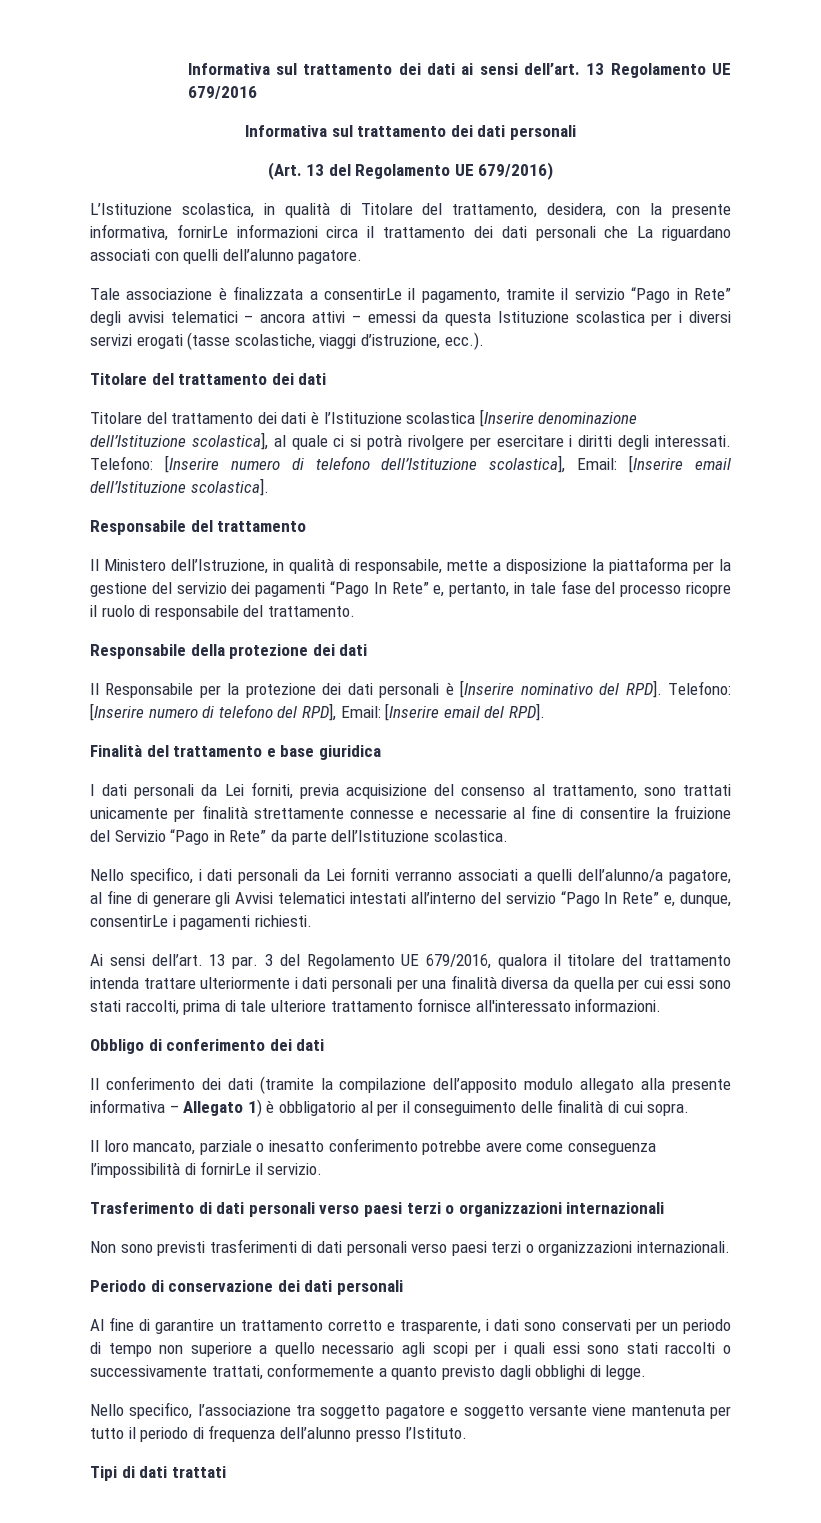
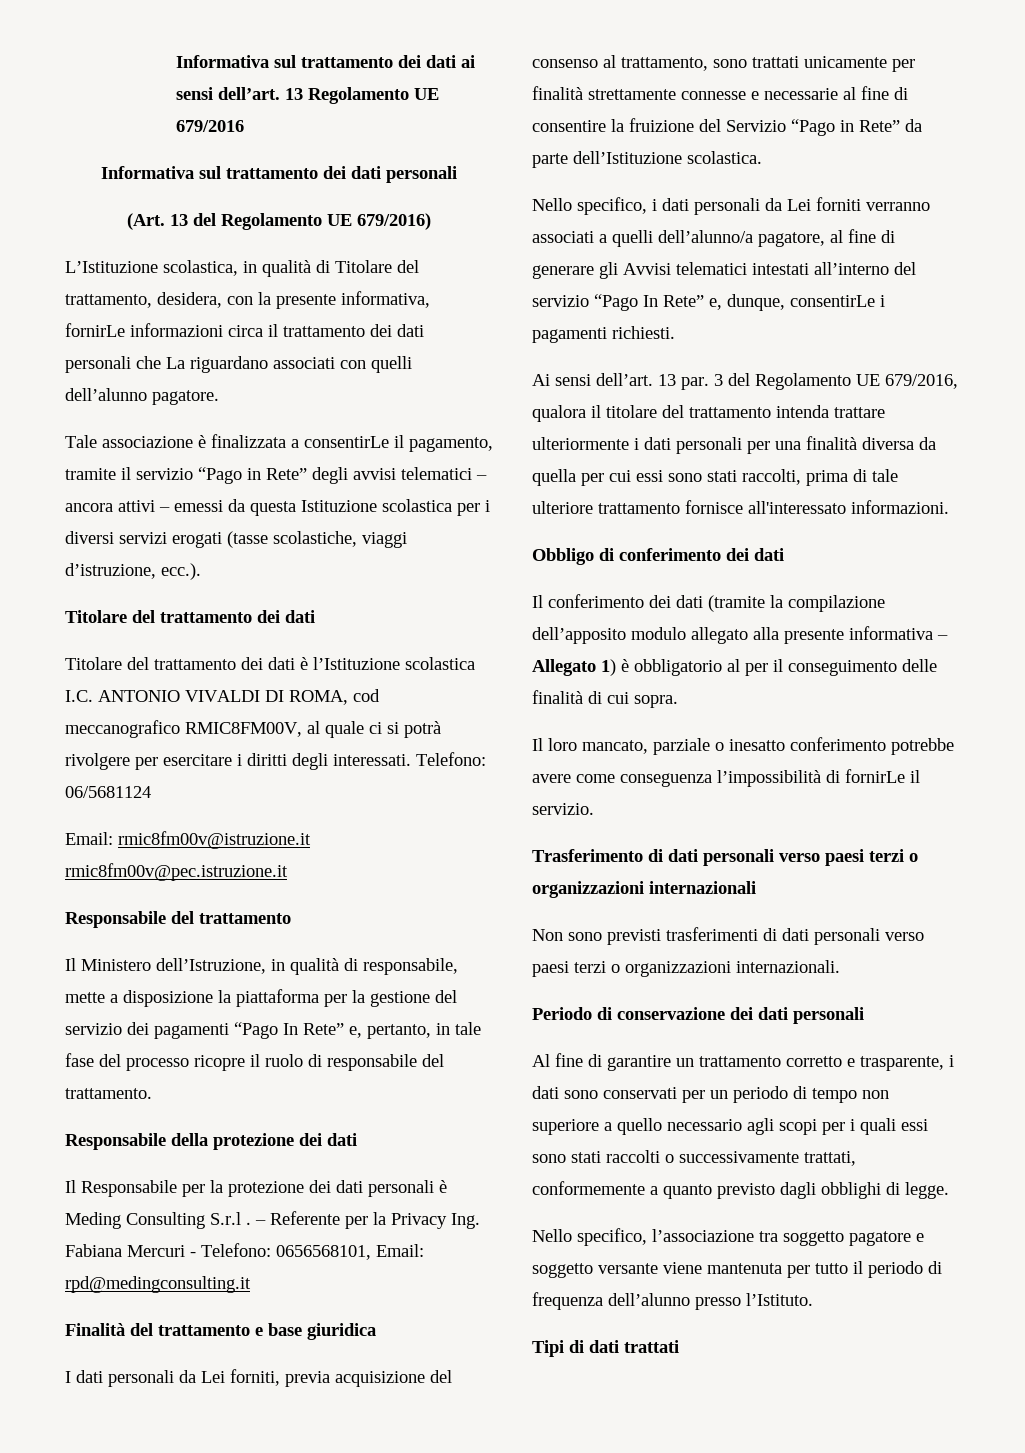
- Titolare del trattamento dei dati è l’Istituzione scolastica [Inserire denominazione dell’Istituzione scolastica], al quale ci si potrà rivolgere per esercitare i diritti degli interessati.
+ Titolare del trattamento dei dati è l’Istituzione scolastica I.C. ANTONIO VIVALDI DI ROMA, cod meccanografico RMIC8FM00V, al quale ci si potrà rivolgere per esercitare i diritti degli interessati.
- Telefono: [Inserire numero di telefono dell’Istituzione scolastica], Email: [Inserire email dell’Istituzione scolastica].
+ Telefono: 06/5681124
+ Email: rmic8fm00v@istruzione.it rmic8fm00v@pec.istruzione.it
- Il Responsabile per la protezione dei dati personali è [Inserire nominativo del RPD]. Telefono: [Inserire numero di telefono del RPD], Email: [Inserire email del RPD].
+ Il Responsabile per la protezione dei dati personali è Meding Consulting S.r.l . – Referente per la Privacy Ing. Fabiana Mercuri - Telefono: 0656568101, Email: rpd@medingconsulting.it

